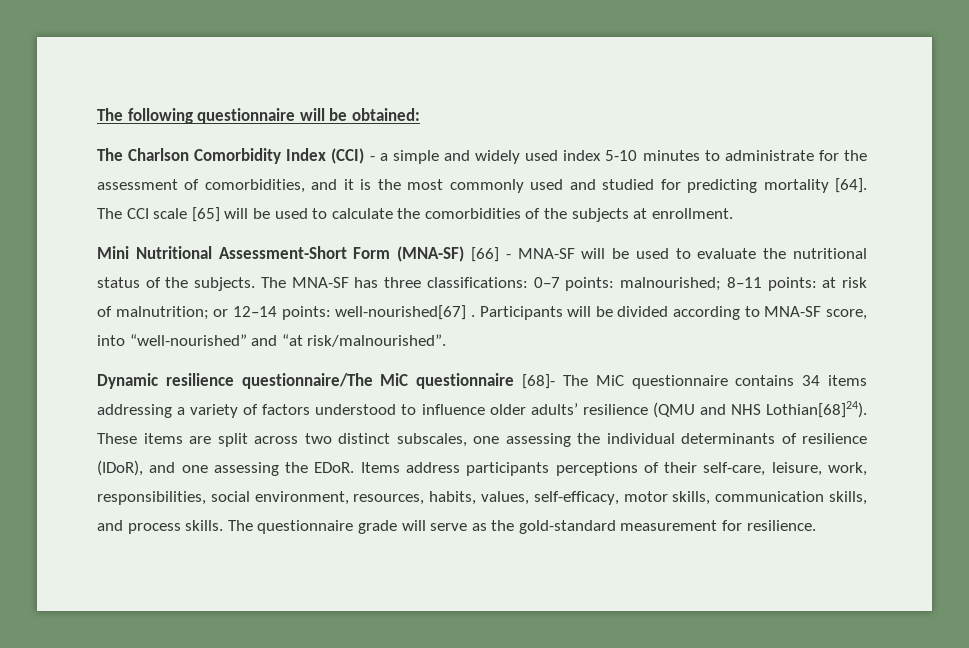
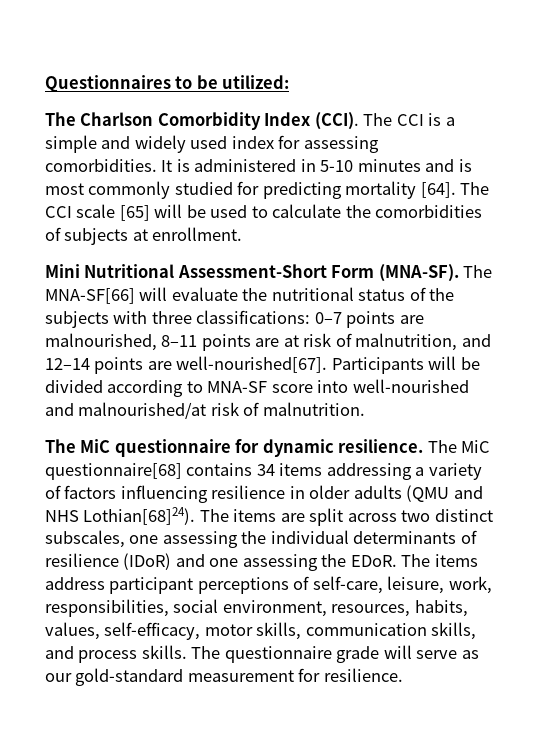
- The following questionnaire will be obtained:
+ Questionnaires to be utilized:
- The Charlson Comorbidity Index (CCI) - a simple and widely used index 5-10 minutes to administrate for the assessment of comorbidities, and it is the most commonly used and studied for predicting mortality [64].
+ The Charlson Comorbidity Index (CCI). The CCI is a simple and widely used index for assessing comorbidities. It is administered in 5-10 minutes and is most commonly studied for predicting mortality [64].
- The CCI scale [65] will be used to calculate the comorbidities of the subjects at enrollment.
+ The CCI scale [65] will be used to calculate the comorbidities of subjects at enrollment.
- Mini Nutritional Assessment-Short Form (MNA-SF) [66] - MNA-SF will be used to evaluate the nutritional status of the subjects. The MNA-SF has three classifications: 0–7 points: malnourished; 8–11 points: at risk of malnutrition; or 12–14 points: well-nourished[67] .
+ Mini Nutritional Assessment-Short Form (MNA-SF). The MNA-SF[66] will evaluate the nutritional status of the subjects with three classifications: 0–7 points are malnourished, 8–11 points are at risk of malnutrition, and 12–14 points are well-nourished[67].
- Participants will be divided according to MNA-SF score, into “well-nourished” and “at risk/malnourished”.
- Dynamic resilience questionnaire/The MiC questionnaire [68]- The MiC questionnaire contains 34 items addressing a variety of factors understood to influence older adults’ resilience (QMU and NHS Lothian[68]24).
+ Participants will be divided according to MNA-SF score into well-nourished and malnourished/at risk of malnutrition.
+ The MiC questionnaire for dynamic resilience. The MiC questionnaire[68] contains 34 items addressing a variety of factors influencing resilience in older adults (QMU and NHS Lothian[68]24).
- These items are split across two distinct subscales, one assessing the individual determinants of resilience (IDoR), and one assessing the EDoR.
+ The items are split across two distinct subscales, one assessing the individual determinants of resilience (IDoR) and one assessing the EDoR.
- Items address participants perceptions of their self-care, leisure, work, responsibilities, social environment, resources, habits, values, self-efficacy, motor skills, communication skills, and process skills.
+ The items address participant perceptions of self-care, leisure, work, responsibilities, social environment, resources, habits, values, self-efficacy, motor skills, communication skills, and process skills.
- The questionnaire grade will serve as the gold-standard measurement for resilience.
+ The questionnaire grade will serve as our gold-standard measurement for resilience.

